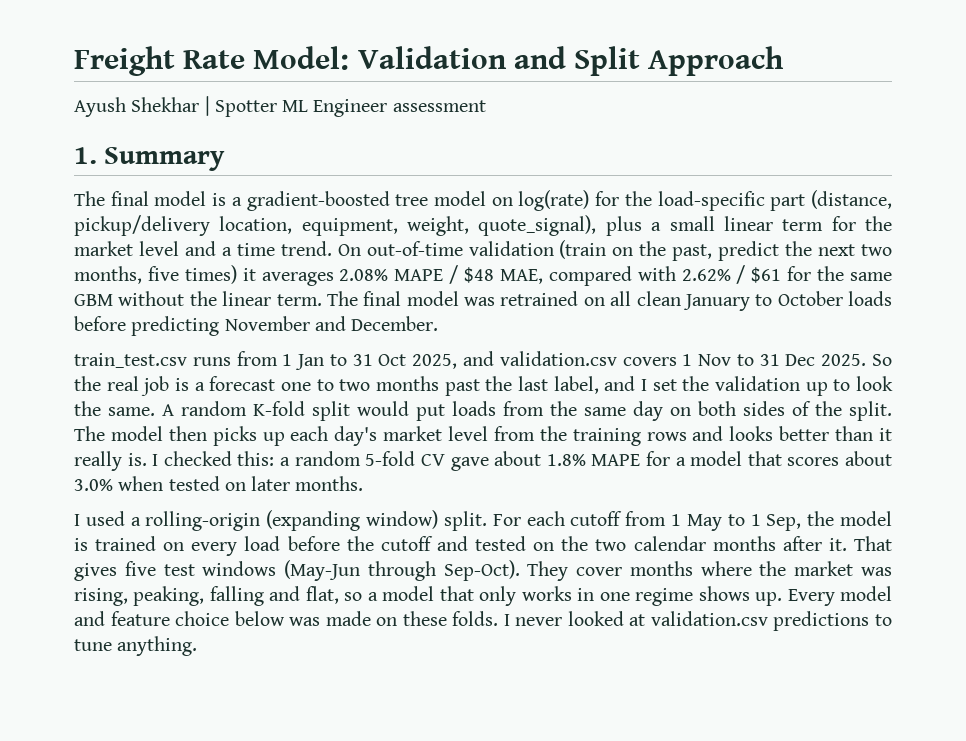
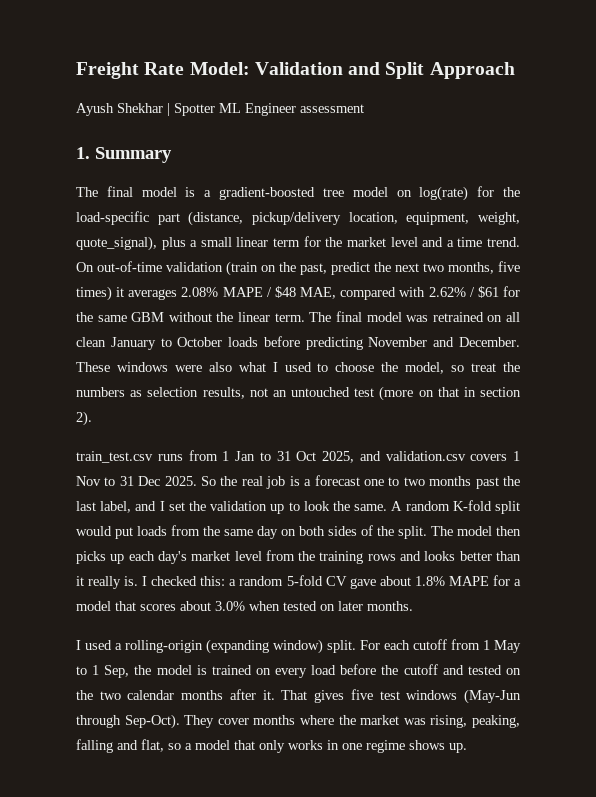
+ These windows were also what I used to choose the model, so treat the numbers as selection results, not an untouched test (more on that in section 2).
- Every model and feature choice below was made on these folds. I never looked at validation.csv predictions to tune anything.

